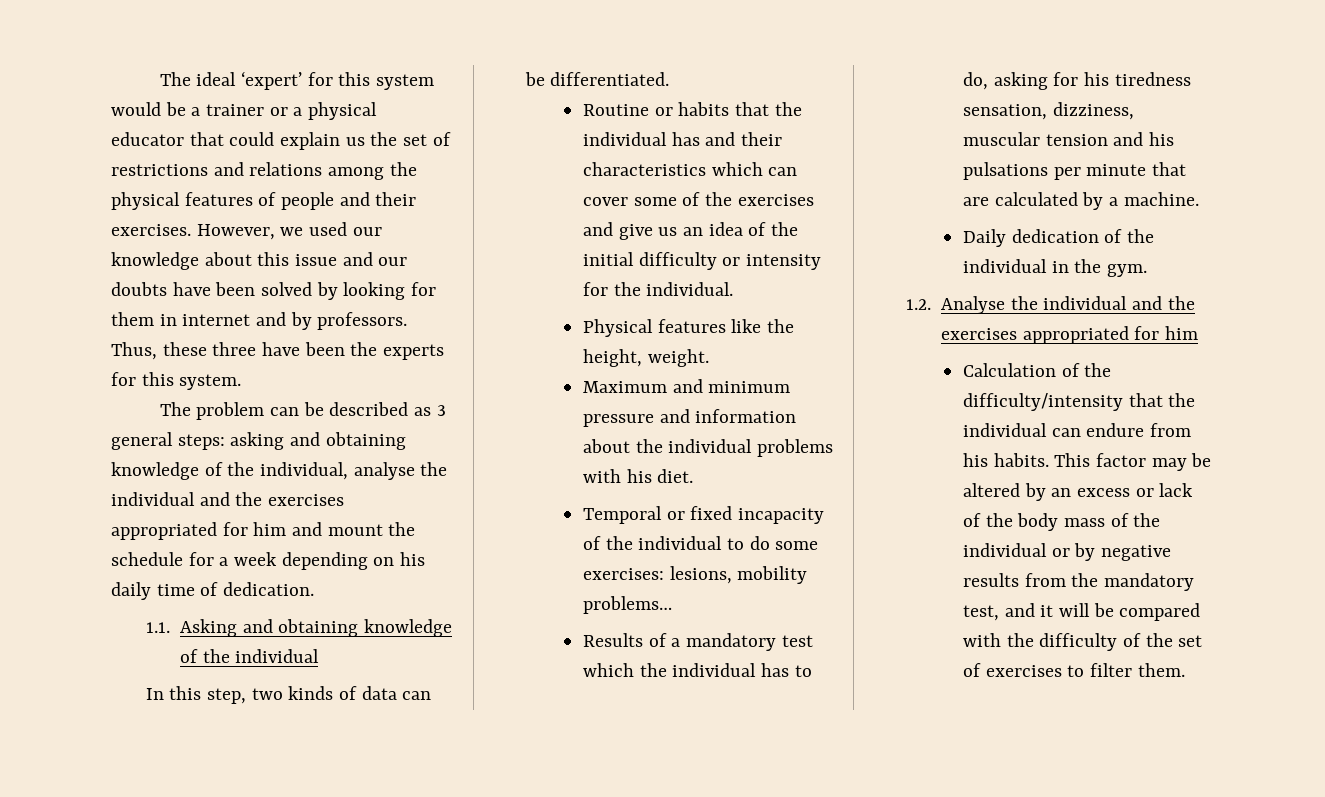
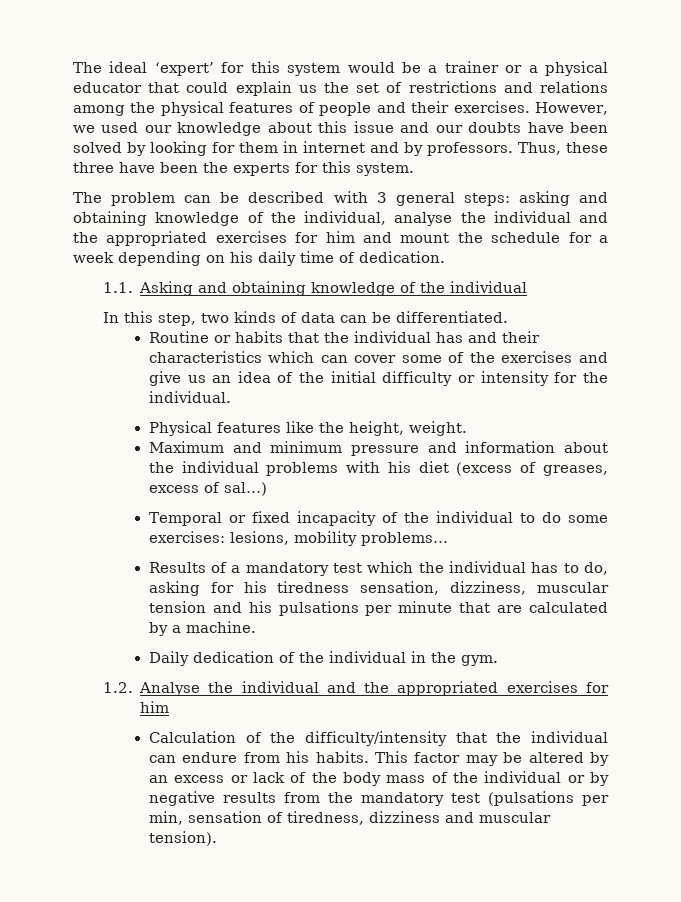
- The problem can be described as 3 general steps: asking and obtaining knowledge of the individual, analyse the individual and the exercises appropriated for him and mount the schedule for a week depending on his daily time of dedication.
+ The problem can be described with 3 general steps: asking and obtaining knowledge of the individual, analyse the individual and the appropriated exercises for him and mount the schedule for a week depending on his daily time of dedication.
- Maximum and minimum pressure and information about the individual problems with his diet.
+ Maximum and minimum pressure and information about the individual problems with his diet (excess of greases, excess of sal…)
- 1.2. Analyse the individual and the exercises appropriated for him
+ 1.2. Analyse the individual and the appropriated exercises for him
- This factor may be altered by an excess or lack of the body mass of the individual or by negative results from the mandatory test, and it will be compared with the difficulty of the set of exercises to filter them.
+ This factor may be altered by an excess or lack of the body mass of the individual or by negative results from the mandatory test (pulsations per min, sensation of tiredness, dizziness and muscular tension).

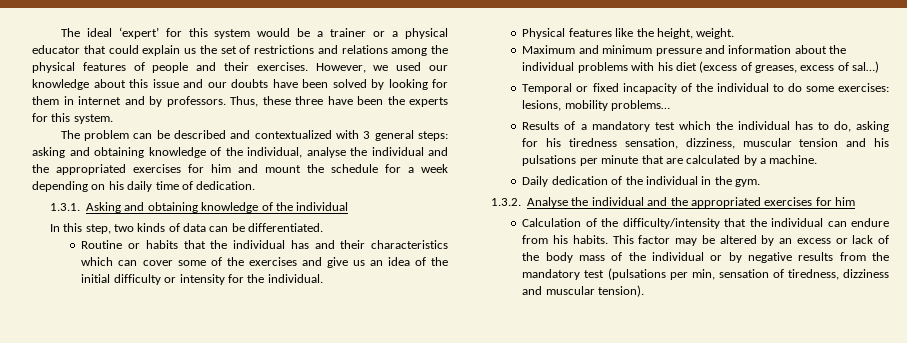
- The problem can be described with 3 general steps: asking and obtaining knowledge of the individual, analyse the individual and the appropriated exercises for him and mount the schedule for a week depending on his daily time of dedication.
+ The problem can be described and contextualized with 3 general steps: asking and obtaining knowledge of the individual, analyse the individual and the appropriated exercises for him and mount the schedule for a week depending on his daily time of dedication.
- 1.1. Asking and obtaining knowledge of the individual
+ 1.3.1. Asking and obtaining knowledge of the individual
- 1.2. Analyse the individual and the appropriated exercises for him
+ 1.3.2. Analyse the individual and the appropriated exercises for him

